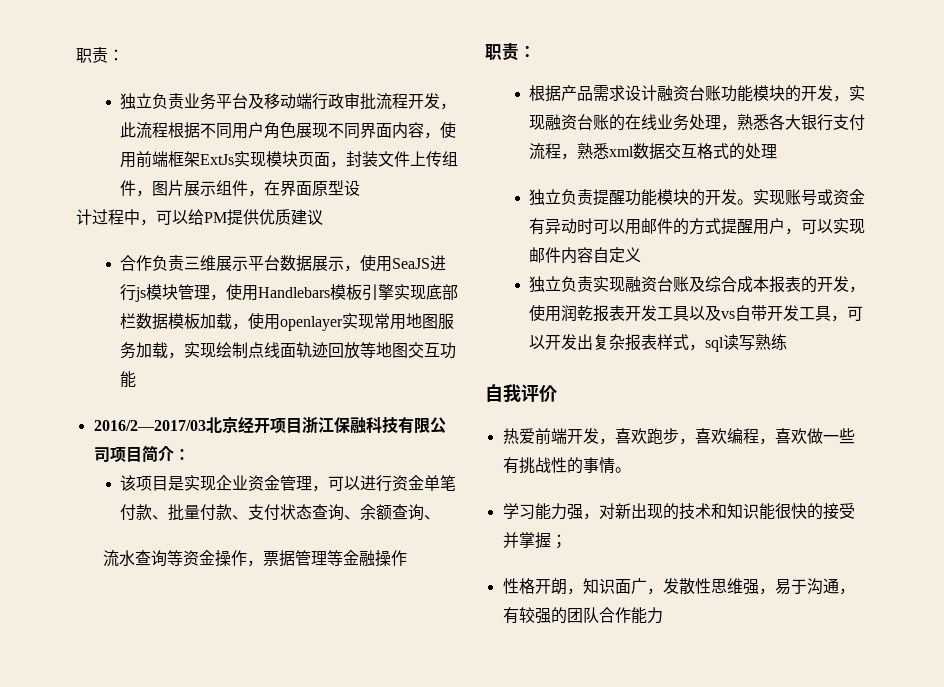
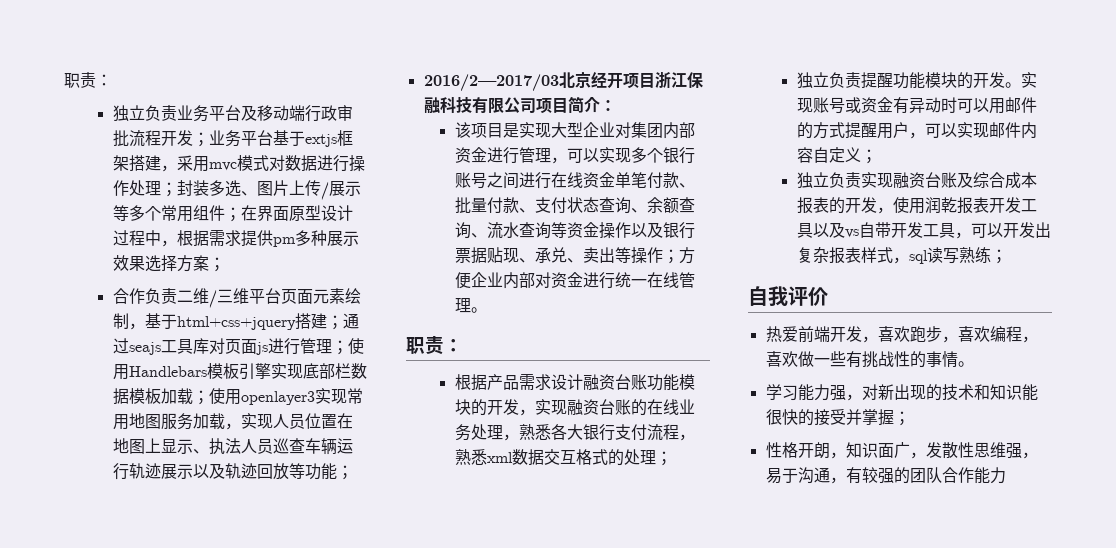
- 独立负责业务平台及移动端行政审批流程开发，此流程根据不同用户角色展现不同界面内容，使用前端框架ExtJs实现模块页面，封装文件上传组件，图片展示组件，在界面原型设
- 计过程中，可以给PM提供优质建议
- 合作负责三维展示平台数据展示，使用SeaJS进行js模块管理，使用Handlebars模板引擎实现底部栏数据模板加载，使用openlayer实现常用地图服务加载，实现绘制点线面轨迹回放等地图交互功能
+ 独立负责业务平台及移动端行政审批流程开发；业务平台基于extjs框架搭建，采用mvc模式对数据进行操作处理；封装多选、图片上传/展示等多个常用组件；在界面原型设计过程中，根据需求提供pm多种展示效果选择方案；
+ 合作负责二维/三维平台页面元素绘制，基于html+css+jquery搭建；通过seajs工具库对页面js进行管理；使用Handlebars模板引擎实现底部栏数据模板加载；使用openlayer3实现常用地图服务加载，实现人员位置在地图上显示、执法人员巡查车辆运行轨迹展示以及轨迹回放等功能；
- 该项目是实现企业资金管理，可以进行资金单笔付款、批量付款、支付状态查询、余额查询、
- 流水查询等资金操作，票据管理等金融操作
+ 该项目是实现大型企业对集团内部资金进行管理，可以实现多个银行账号之间进行在线资金单笔付款、批量付款、支付状态查询、余额查询、流水查询等资金操作以及银行票据贴现、承兑、卖出等操作；方便企业内部对资金进行统一在线管理。
- 根据产品需求设计融资台账功能模块的开发，实现融资台账的在线业务处理，熟悉各大银行支付流程，熟悉xml数据交互格式的处理
+ 根据产品需求设计融资台账功能模块的开发，实现融资台账的在线业务处理，熟悉各大银行支付流程，熟悉xml数据交互格式的处理；
- 实现账号或资金有异动时可以用邮件的方式提醒用户，可以实现邮件内容自定义
+ 实现账号或资金有异动时可以用邮件的方式提醒用户，可以实现邮件内容自定义；
- 独立负责实现融资台账及综合成本报表的开发，使用润乾报表开发工具以及vs自带开发工具，可以开发出复杂报表样式，sql读写熟练
+ 独立负责实现融资台账及综合成本报表的开发，使用润乾报表开发工具以及vs自带开发工具，可以开发出复杂报表样式，sql读写熟练；

